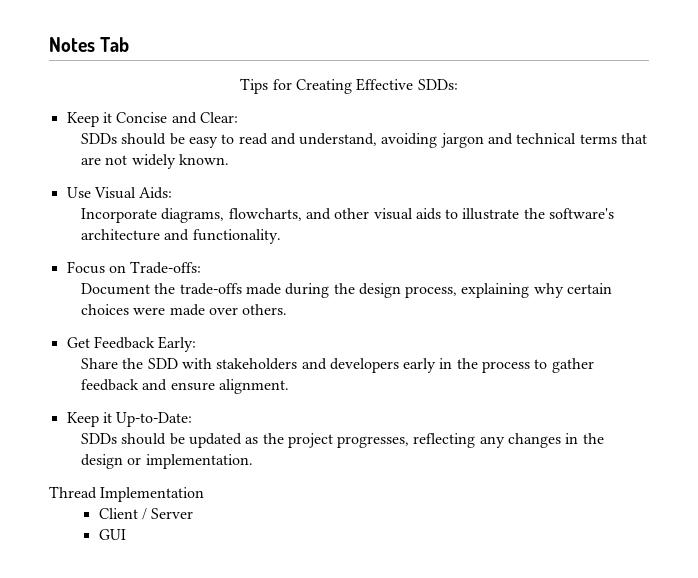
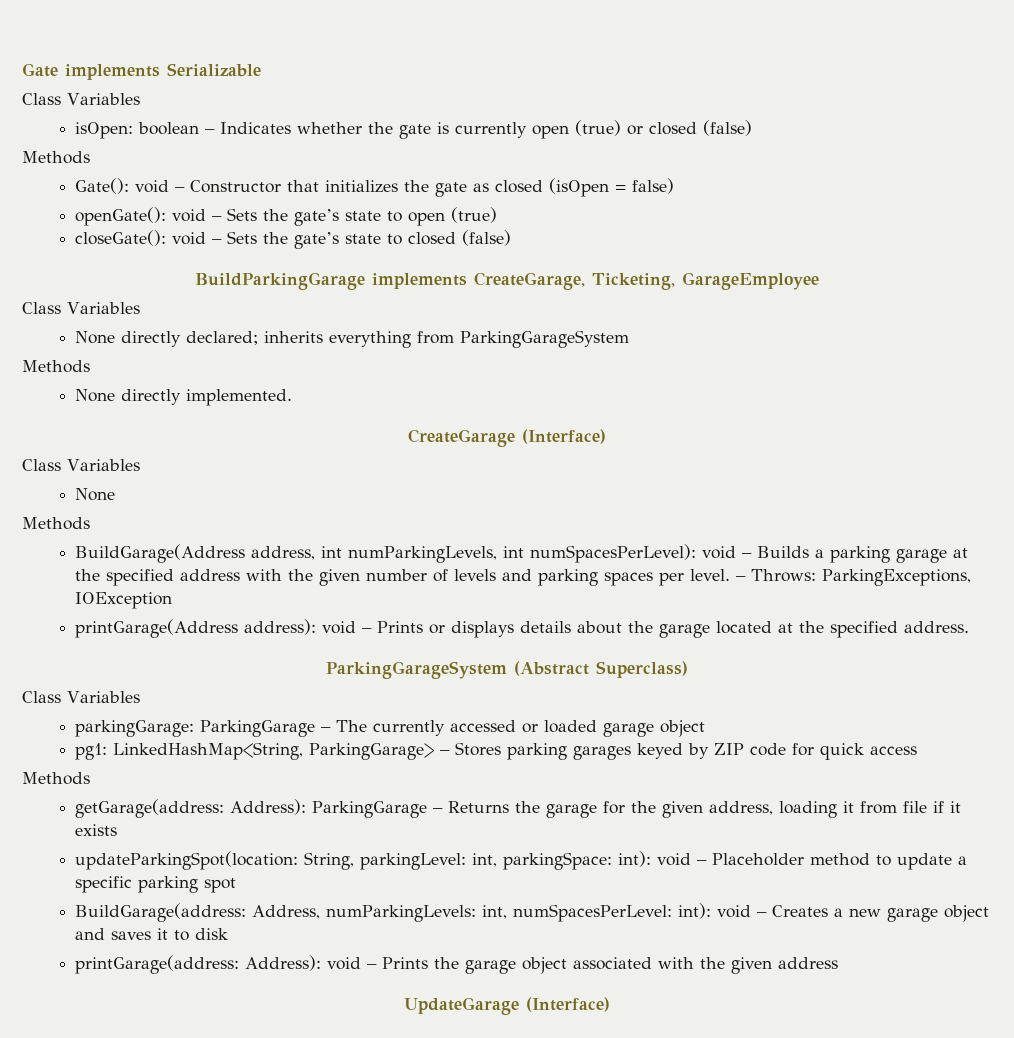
- Notes Tab
- Tips for Creating Effective SDDs:
- Keep it Concise and Clear:
- SDDs should be easy to read and understand, avoiding jargon and technical terms that are not widely known.
- Use Visual Aids:
- Incorporate diagrams, flowcharts, and other visual aids to illustrate the software's architecture and functionality.
- Focus on Trade-offs:
- Document the trade-offs made during the design process, explaining why certain choices were made over others.
- Get Feedback Early:
- Share the SDD with stakeholders and developers early in the process to gather feedback and ensure alignment.
- Keep it Up-to-Date:
- SDDs should be updated as the project progresses, reflecting any changes in the design or implementation.
- Thread Implementation
- Client / Server
- GUI
+ Gate implements Serializable
+ Class Variables
+ isOpen: boolean – Indicates whether the gate is currently open (true) or closed (false)
+ Methods
+ Gate(): void – Constructor that initializes the gate as closed (isOpen = false)
+ openGate(): void – Sets the gate’s state to open (true)
+ closeGate(): void – Sets the gate’s state to closed (false)
+ BuildParkingGarage implements CreateGarage, Ticketing, GarageEmployee
+ Class Variables
+ None directly declared; inherits everything from ParkingGarageSystem
+ Methods
+ None directly implemented.
+ CreateGarage (Interface)
+ Class Variables
+ None
+ Methods
+ BuildGarage(Address address, int numParkingLevels, int numSpacesPerLevel): void – Builds a parking garage at the specified address with the given number of levels and parking spaces per level. – Throws: ParkingExceptions, IOException
+ printGarage(Address address): void – Prints or displays details about the garage located at the specified address.
+ ParkingGarageSystem (Abstract Superclass)
+ Class Variables
+ parkingGarage: ParkingGarage – The currently accessed or loaded garage object
+ pg1: LinkedHashMap<String, ParkingGarage> – Stores parking garages keyed by ZIP code for quick access
+ Methods
+ getGarage(address: Address): ParkingGarage – Returns the garage for the given address, loading it from file if it exists
+ updateParkingSpot(location: String, parkingLevel: int, parkingSpace: int): void – Placeholder method to update a specific parking spot
+ BuildGarage(address: Address, numParkingLevels: int, numSpacesPerLevel: int): void – Creates a new garage object and saves it to disk
+ printGarage(address: Address): void – Prints the garage object associated with the given address
+ UpdateGarage (Interface)

